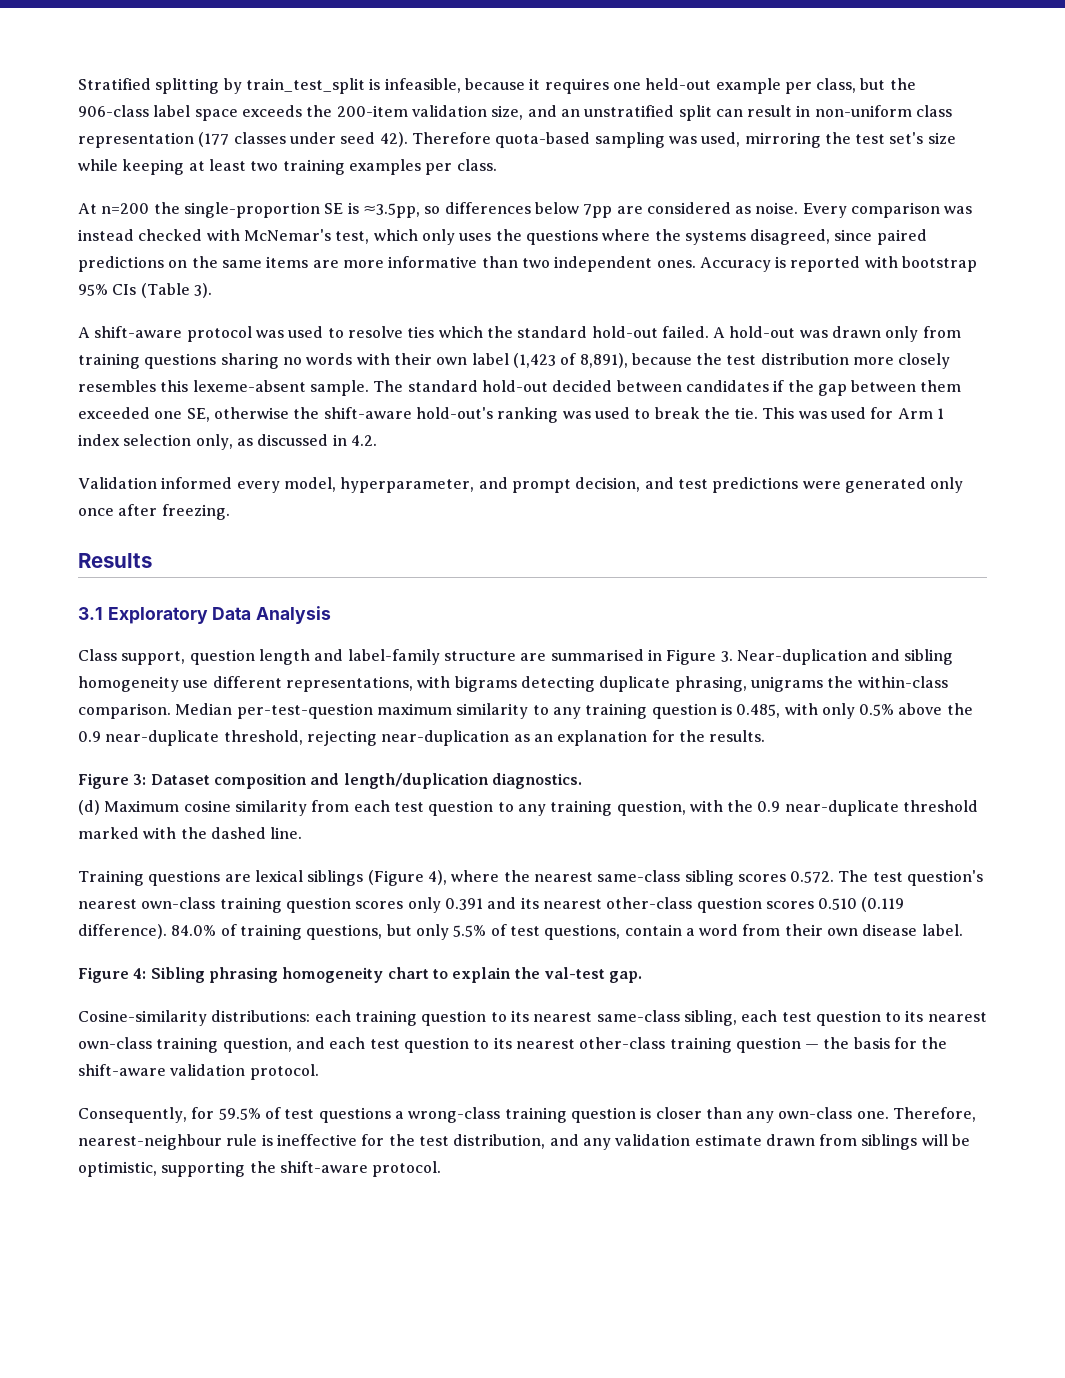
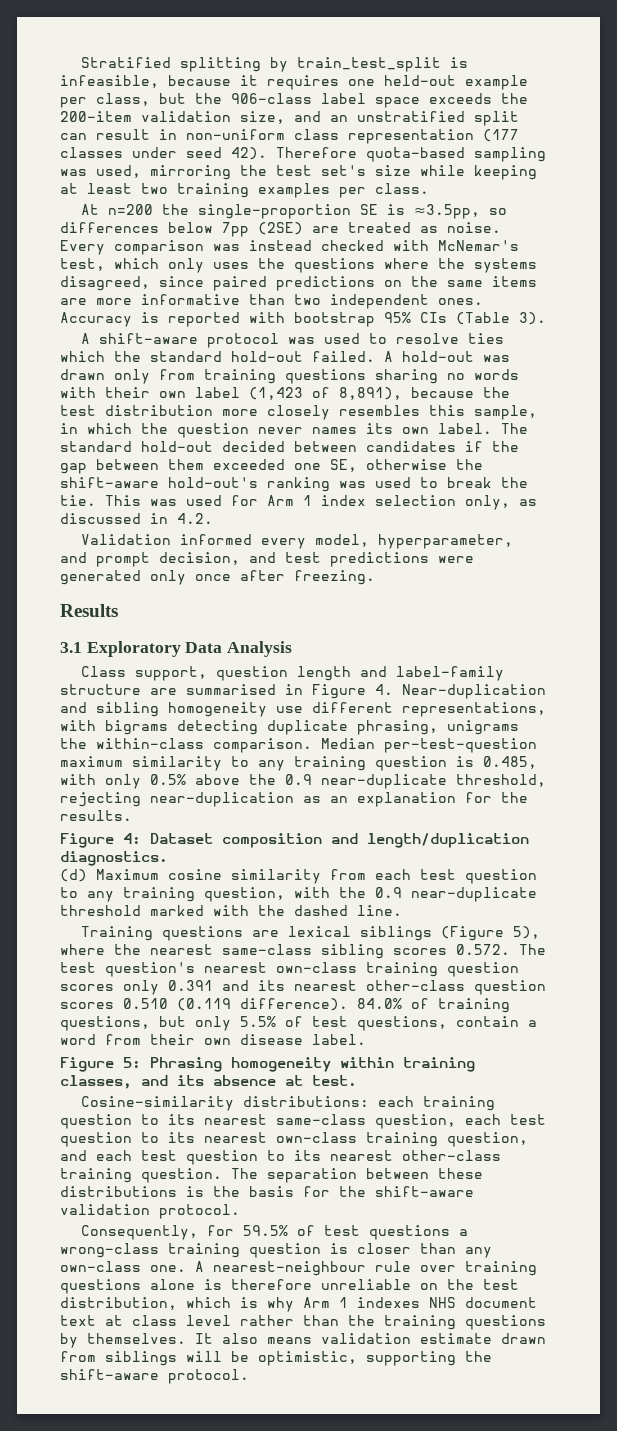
- At n=200 the single-proportion SE is ≈3.5pp, so differences below 7pp are considered as noise.
+ At n=200 the single-proportion SE is ≈3.5pp, so differences below 7pp (2SE) are treated as noise.
- A hold-out was drawn only from training questions sharing no words with their own label (1,423 of 8,891), because the test distribution more closely resembles this lexeme-absent sample.
+ A hold-out was drawn only from training questions sharing no words with their own label (1,423 of 8,891), because the test distribution more closely resembles this sample, in which the question never names its own label.
- Class support, question length and label-family structure are summarised in Figure 3. Near-duplication and sibling homogeneity use different representations, with bigrams detecting duplicate phrasing, unigrams the within-class comparison.
+ Class support, question length and label-family structure are summarised in Figure 4. Near-duplication and sibling homogeneity use different representations, with bigrams detecting duplicate phrasing, unigrams the within-class comparison.
- Figure 3: Dataset composition and length/duplication diagnostics.
+ Figure 4: Dataset composition and length/duplication diagnostics.
- Training questions are lexical siblings (Figure 4), where the nearest same-class sibling scores 0.572. The test question's nearest own-class training question scores only 0.391 and its nearest other-class question scores 0.510 (0.119 difference).
+ Training questions are lexical siblings (Figure 5), where the nearest same-class sibling scores 0.572. The test question's nearest own-class training question scores only 0.391 and its nearest other-class question scores 0.510 (0.119 difference).
- Figure 4: Sibling phrasing homogeneity chart to explain the val-test gap.
+ Figure 5: Phrasing homogeneity within training classes, and its absence at test.
- Cosine-similarity distributions: each training question to its nearest same-class sibling, each test question to its nearest own-class training question, and each test question to its nearest other-class training question — the basis for the shift-aware validation protocol.
+ Cosine-similarity distributions: each training question to its nearest same-class question, each test question to its nearest own-class training question, and each test question to its nearest other-class training question. The separation between these distributions is the basis for the shift-aware validation protocol.
- Therefore, nearest-neighbour rule is ineffective for the test distribution, and any validation estimate drawn from siblings will be optimistic, supporting the shift-aware protocol.
+ A nearest-neighbour rule over training questions alone is therefore unreliable on the test distribution, which is why Arm 1 indexes NHS document text at class level rather than the training questions by themselves. It also means validation estimate drawn from siblings will be optimistic, supporting the shift-aware protocol.

